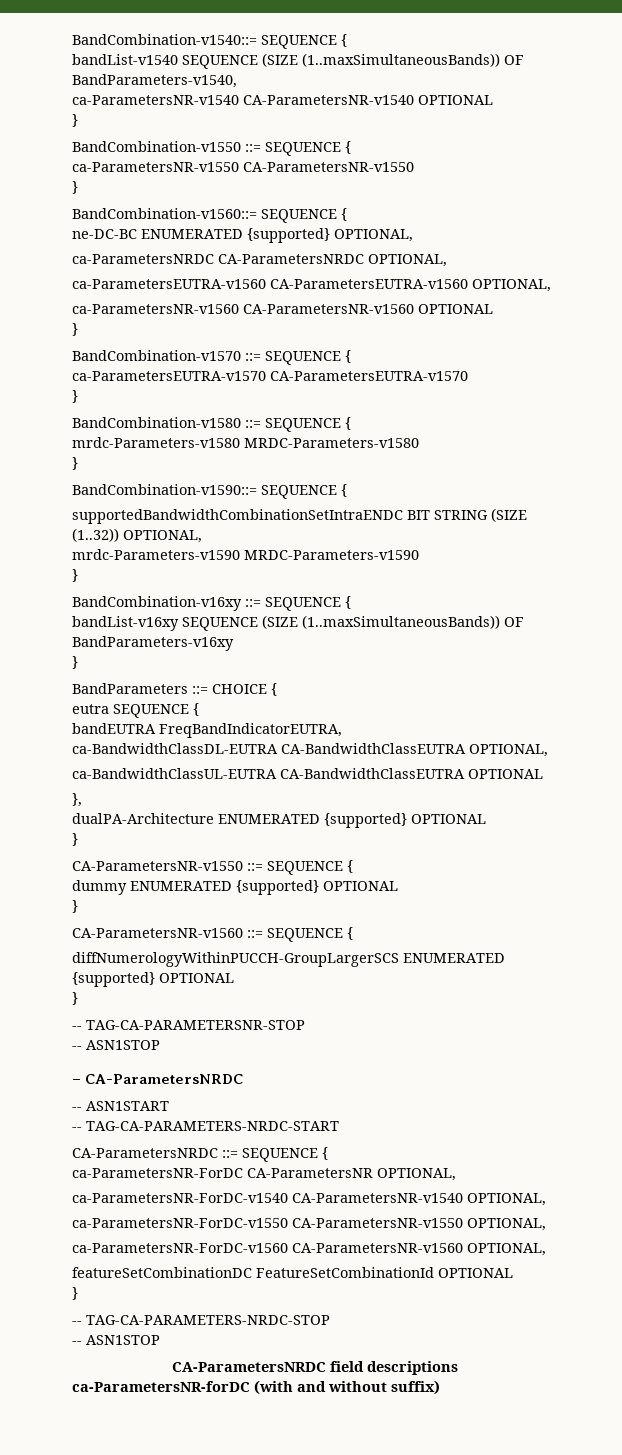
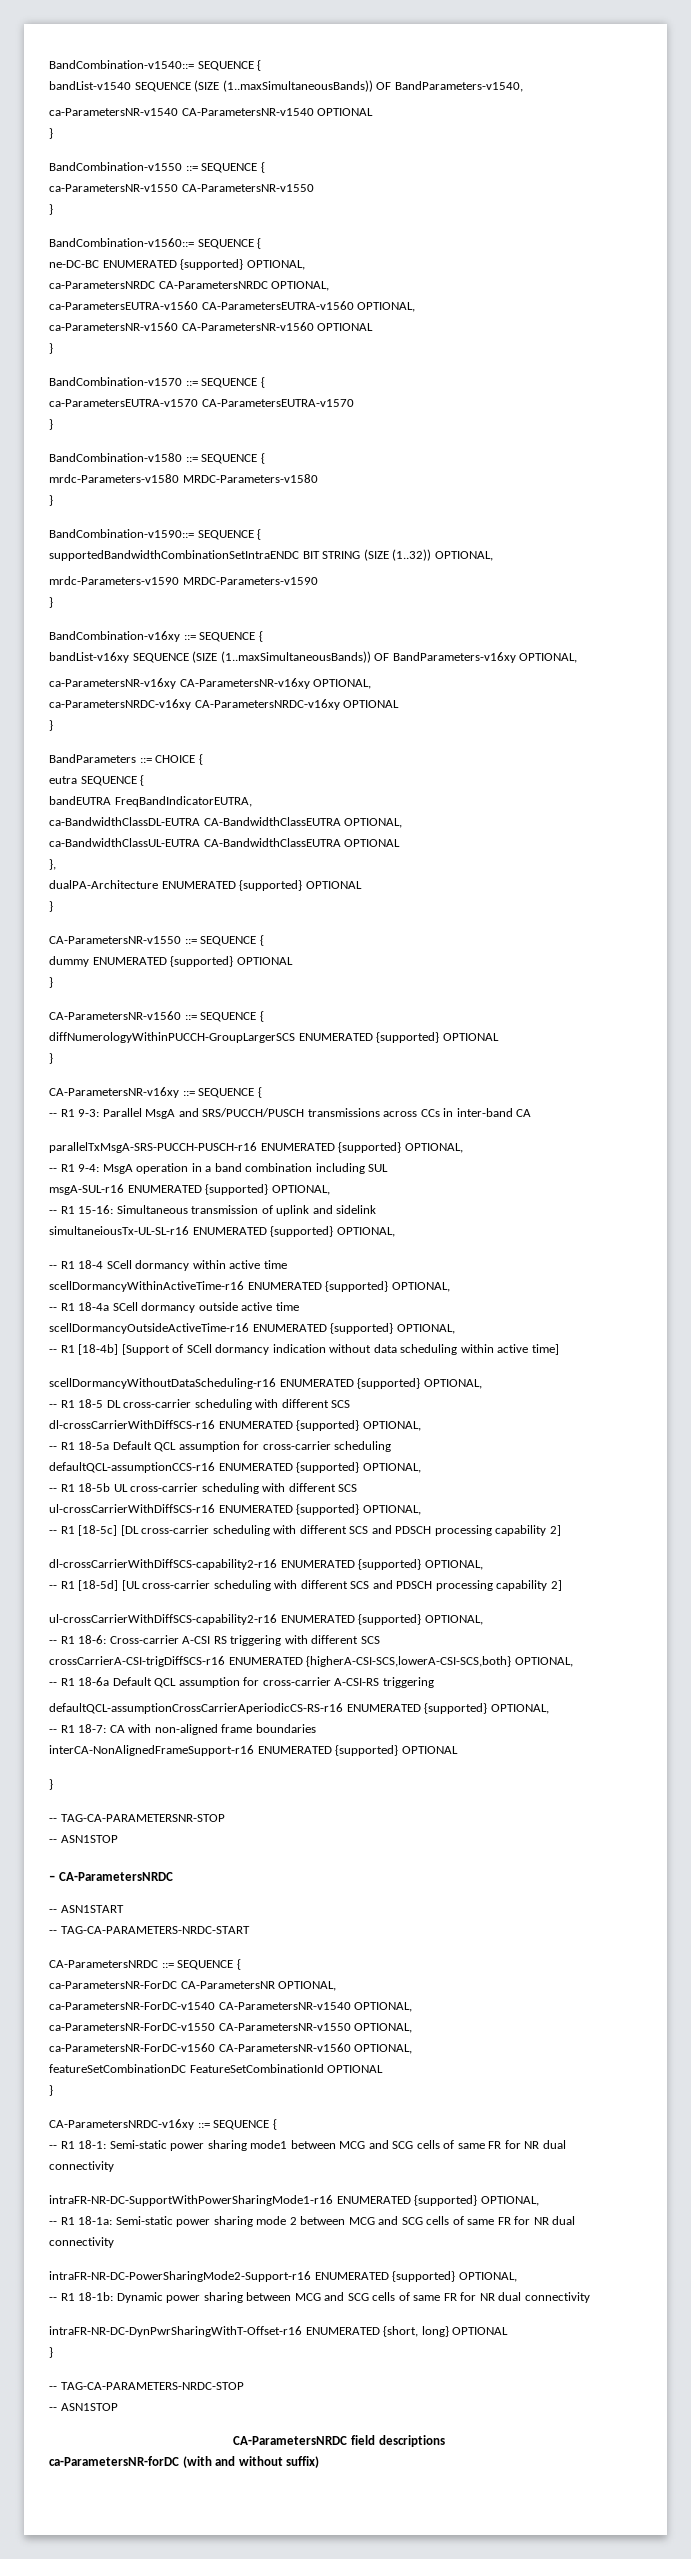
- bandList-v16xy SEQUENCE (SIZE (1..maxSimultaneousBands)) OF BandParameters-v16xy
+ bandList-v16xy SEQUENCE (SIZE (1..maxSimultaneousBands)) OF BandParameters-v16xy OPTIONAL,
+ ca-ParametersNR-v16xy CA-ParametersNR-v16xy OPTIONAL,
+ ca-ParametersNRDC-v16xy CA-ParametersNRDC-v16xy OPTIONAL
+ CA-ParametersNR-v16xy ::= SEQUENCE {
+ -- R1 9-3: Parallel MsgA and SRS/PUCCH/PUSCH transmissions across CCs in inter-band CA
+ parallelTxMsgA-SRS-PUCCH-PUSCH-r16 ENUMERATED {supported} OPTIONAL,
+ -- R1 9-4: MsgA operation in a band combination including SUL
+ msgA-SUL-r16 ENUMERATED {supported} OPTIONAL,
+ -- R1 15-16: Simultaneous transmission of uplink and sidelink
+ simultaneiousTx-UL-SL-r16 ENUMERATED {supported} OPTIONAL,
+ -- R1 18-4 SCell dormancy within active time
+ scellDormancyWithinActiveTime-r16 ENUMERATED {supported} OPTIONAL,
+ -- R1 18-4a SCell dormancy outside active time
+ scellDormancyOutsideActiveTime-r16 ENUMERATED {supported} OPTIONAL,
+ -- R1 [18-4b] [Support of SCell dormancy indication without data scheduling within active time]
+ scellDormancyWithoutDataScheduling-r16 ENUMERATED {supported} OPTIONAL,
+ -- R1 18-5 DL cross-carrier scheduling with different SCS
+ dl-crossCarrierWithDiffSCS-r16 ENUMERATED {supported} OPTIONAL,
+ -- R1 18-5a Default QCL assumption for cross-carrier scheduling
+ defaultQCL-assumptionCCS-r16 ENUMERATED {supported} OPTIONAL,
+ -- R1 18-5b UL cross-carrier scheduling with different SCS
+ ul-crossCarrierWithDiffSCS-r16 ENUMERATED {supported} OPTIONAL,
+ -- R1 [18-5c] [DL cross-carrier scheduling with different SCS and PDSCH processing capability 2]
+ dl-crossCarrierWithDiffSCS-capability2-r16 ENUMERATED {supported} OPTIONAL,
+ -- R1 [18-5d] [UL cross-carrier scheduling with different SCS and PDSCH processing capability 2]
+ ul-crossCarrierWithDiffSCS-capability2-r16 ENUMERATED {supported} OPTIONAL,
+ -- R1 18-6: Cross-carrier A-CSI RS triggering with different SCS
+ crossCarrierA-CSI-trigDiffSCS-r16 ENUMERATED {higherA-CSI-SCS,lowerA-CSI-SCS,both} OPTIONAL,
+ -- R1 18-6a Default QCL assumption for cross-carrier A-CSI-RS triggering
+ defaultQCL-assumptionCrossCarrierAperiodicCS-RS-r16 ENUMERATED {supported} OPTIONAL,
+ -- R1 18-7: CA with non-aligned frame boundaries
+ interCA-NonAlignedFrameSupport-r16 ENUMERATED {supported} OPTIONAL
+ }
+ CA-ParametersNRDC-v16xy ::= SEQUENCE {
+ -- R1 18-1: Semi-static power sharing mode1 between MCG and SCG cells of same FR for NR dual connectivity
+ intraFR-NR-DC-SupportWithPowerSharingMode1-r16 ENUMERATED {supported} OPTIONAL,
+ -- R1 18-1a: Semi-static power sharing mode 2 between MCG and SCG cells of same FR for NR dual connectivity
+ intraFR-NR-DC-PowerSharingMode2-Support-r16 ENUMERATED {supported} OPTIONAL,
+ -- R1 18-1b: Dynamic power sharing between MCG and SCG cells of same FR for NR dual connectivity
+ intraFR-NR-DC-DynPwrSharingWithT-Offset-r16 ENUMERATED {short, long} OPTIONAL
+ }

